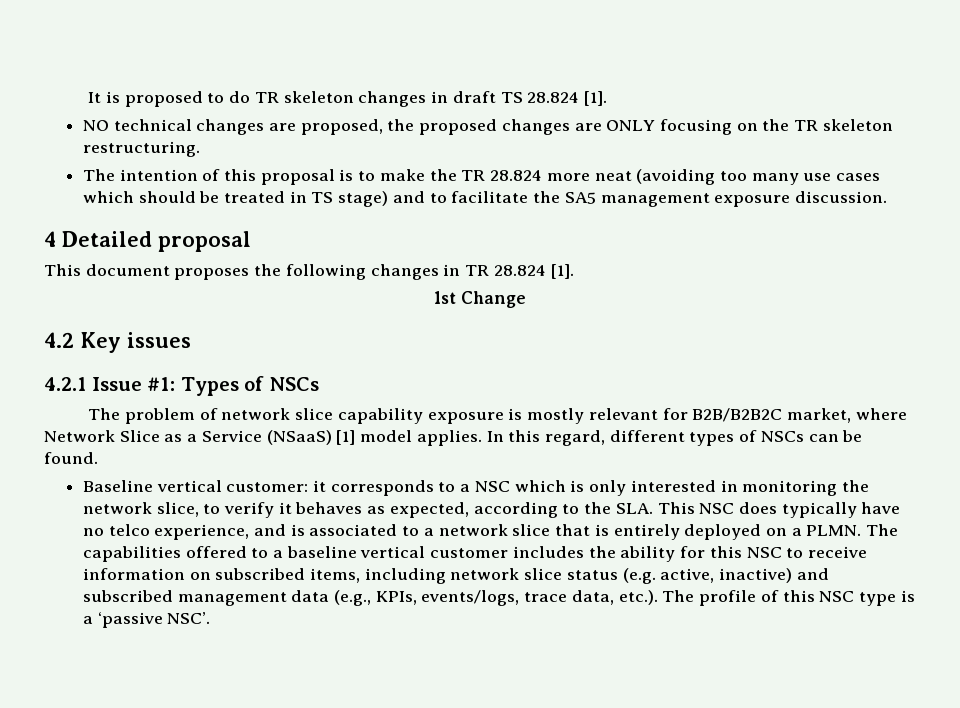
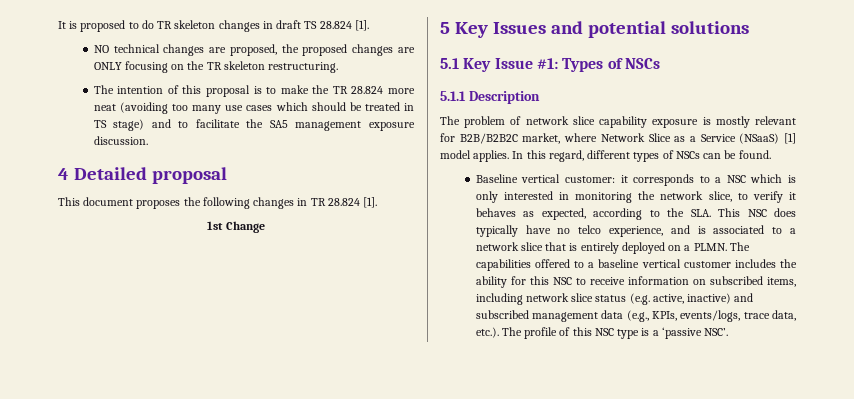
- 4.2 Key issues
- 4.2.1 Issue #1: Types of NSCs
+ 5 Key Issues and potential solutions
+ 5.1 Key Issue #1: Types of NSCs
+ 5.1.1 Description

